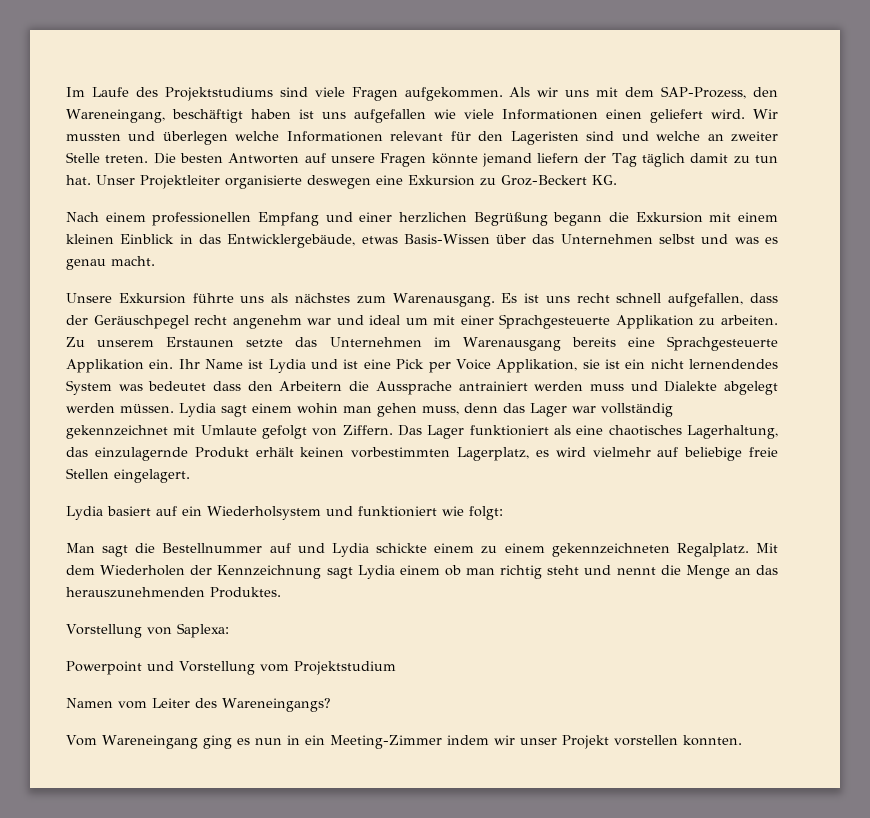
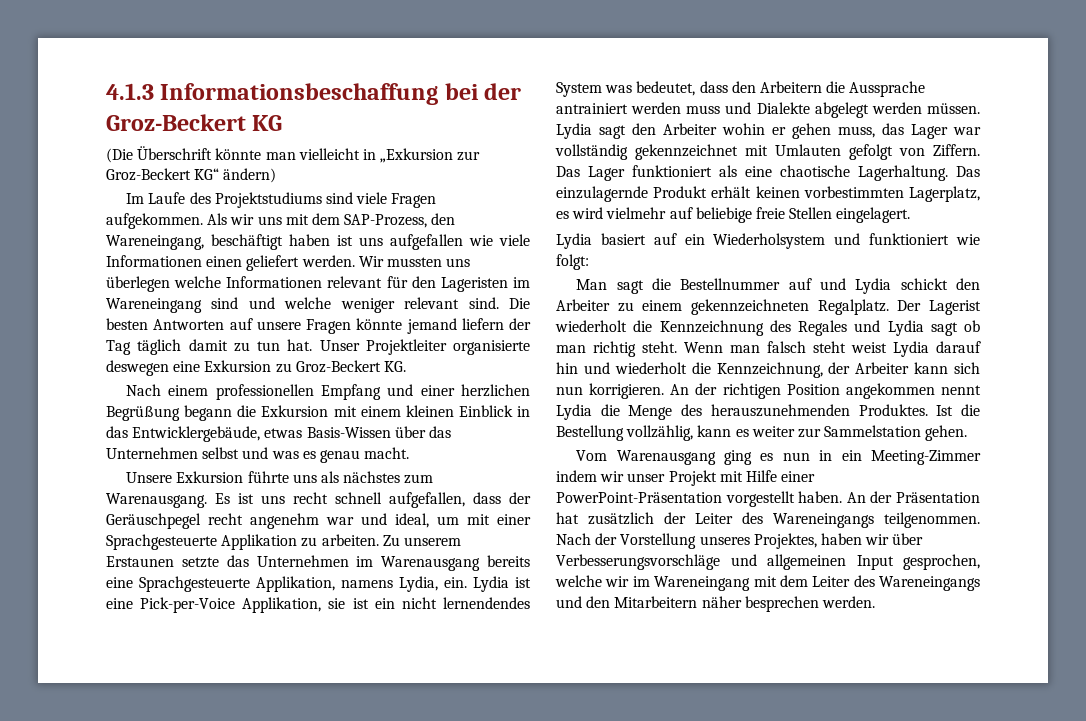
+ 4.1.3 Informationsbeschaffung bei der Groz-Beckert KG
+ (Die Überschrift könnte man vielleicht in „Exkursion zur Groz-Beckert KG“ ändern)
- Als wir uns mit dem SAP-Prozess, den Wareneingang, beschäftigt haben ist uns aufgefallen wie viele Informationen einen geliefert wird.
+ Als wir uns mit dem SAP-Prozess, den Wareneingang, beschäftigt haben ist uns aufgefallen wie viele Informationen einen geliefert werden.
- Wir mussten und überlegen welche Informationen relevant für den Lageristen sind und welche an zweiter Stelle treten.
+ Wir mussten uns überlegen welche Informationen relevant für den Lageristen im Wareneingang sind und welche weniger relevant sind.
- Es ist uns recht schnell aufgefallen, dass der Geräuschpegel recht angenehm war und ideal um mit einer Sprachgesteuerte Applikation zu arbeiten.
+ Es ist uns recht schnell aufgefallen, dass der Geräuschpegel recht angenehm war und ideal, um mit einer Sprachgesteuerte Applikation zu arbeiten.
- Zu unserem Erstaunen setzte das Unternehmen im Warenausgang bereits eine Sprachgesteuerte Applikation ein. Ihr Name ist Lydia und ist eine Pick per Voice Applikation, sie ist ein nicht lernendendes System was bedeutet dass den Arbeitern die Aussprache antrainiert werden muss und Dialekte abgelegt werden müssen.
+ Zu unserem Erstaunen setzte das Unternehmen im Warenausgang bereits eine Sprachgesteuerte Applikation, namens Lydia, ein. Lydia ist eine Pick-per-Voice Applikation, sie ist ein nicht lernendendes System was bedeutet, dass den Arbeitern die Aussprache antrainiert werden muss und Dialekte abgelegt werden müssen.
- Lydia sagt einem wohin man gehen muss, denn das Lager war vollständig gekennzeichnet mit Umlaute gefolgt von Ziffern.
+ Lydia sagt den Arbeiter wohin er gehen muss, das Lager war vollständig gekennzeichnet mit Umlauten gefolgt von Ziffern.
- Das Lager funktioniert als eine chaotisches Lagerhaltung, das einzulagernde Produkt erhält keinen vorbestimmten Lagerplatz, es wird vielmehr auf beliebige freie Stellen eingelagert.
+ Das Lager funktioniert als eine chaotische Lagerhaltung. Das einzulagernde Produkt erhält keinen vorbestimmten Lagerplatz, es wird vielmehr auf beliebige freie Stellen eingelagert.
- Man sagt die Bestellnummer auf und Lydia schickte einem zu einem gekennzeichneten Regalplatz.
+ Man sagt die Bestellnummer auf und Lydia schickt den Arbeiter zu einem gekennzeichneten Regalplatz.
- Mit dem Wiederholen der Kennzeichnung sagt Lydia einem ob man richtig steht und nennt die Menge an das herauszunehmenden Produktes.
- Vorstellung von Saplexa:
- Powerpoint und Vorstellung vom Projektstudium
- Namen vom Leiter des Wareneingangs?
+ Der Lagerist wiederholt die Kennzeichnung des Regales und Lydia sagt ob man richtig steht. Wenn man falsch steht weist Lydia darauf hin und wiederholt die Kennzeichnung, der Arbeiter kann sich nun korrigieren. An der richtigen Position angekommen nennt Lydia die Menge des herauszunehmenden Produktes. Ist die Bestellung vollzählig, kann es weiter zur Sammelstation gehen.
- Vom Wareneingang ging es nun in ein Meeting-Zimmer indem wir unser Projekt vorstellen konnten.
+ Vom Warenausgang ging es nun in ein Meeting-Zimmer indem wir unser Projekt mit Hilfe einer PowerPoint-Präsentation vorgestellt haben. An der Präsentation hat zusätzlich der Leiter des Wareneingangs teilgenommen. Nach der Vorstellung unseres Projektes, haben wir über Verbesserungsvorschläge und allgemeinen Input gesprochen, welche wir im Wareneingang mit dem Leiter des Wareneingangs und den Mitarbeitern näher besprechen werden.

